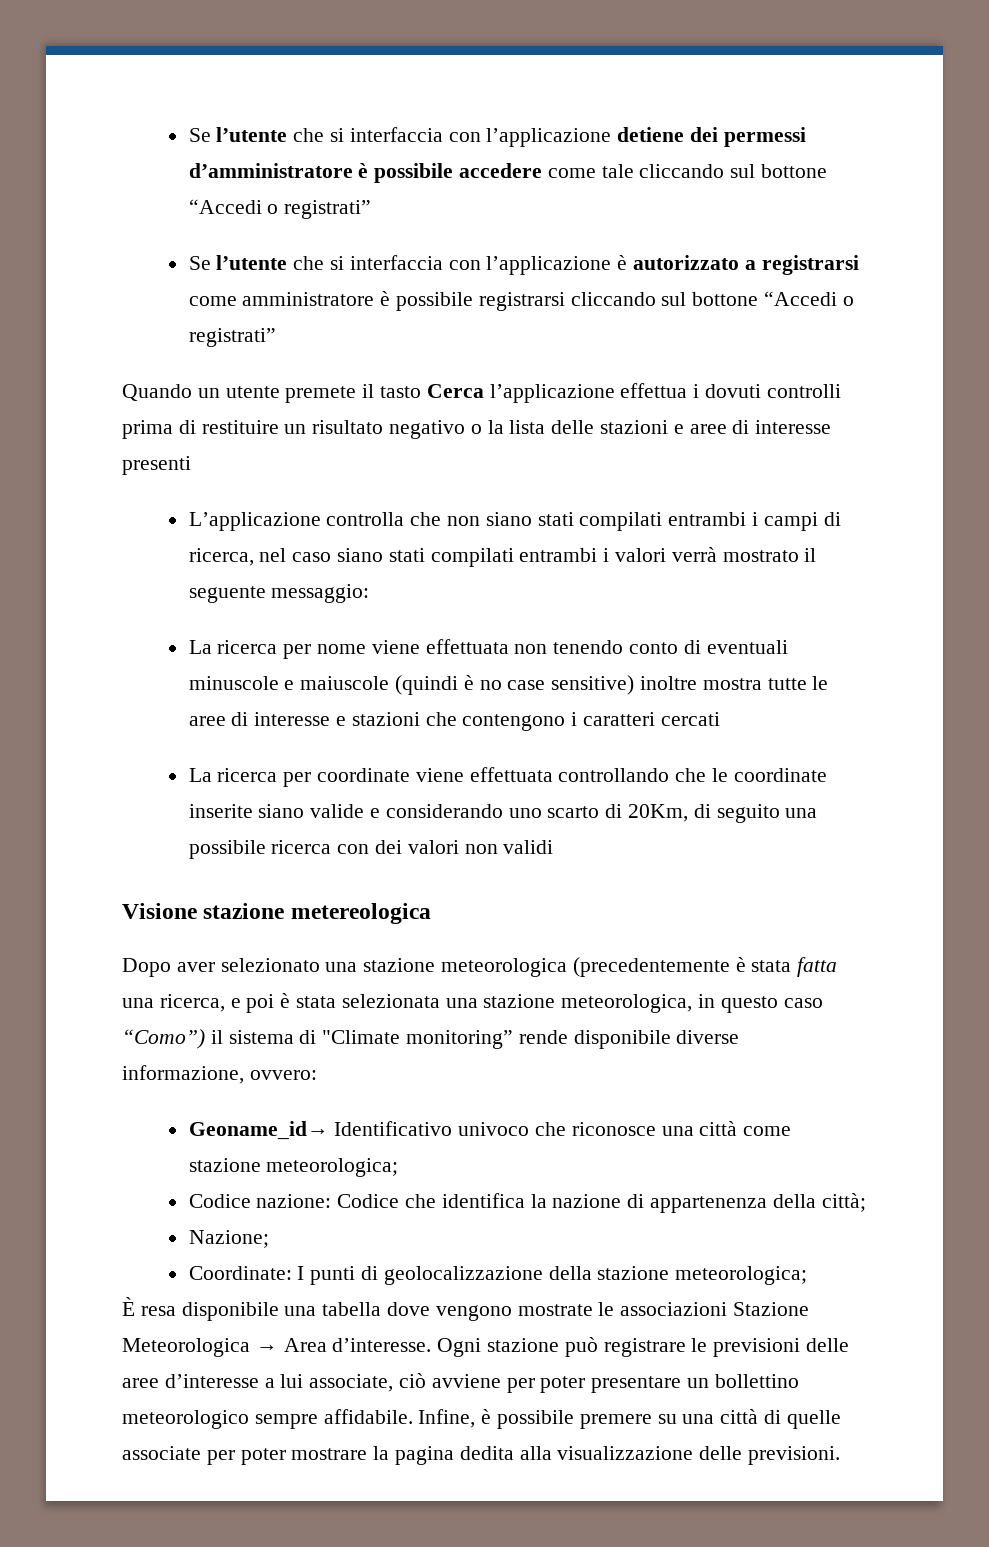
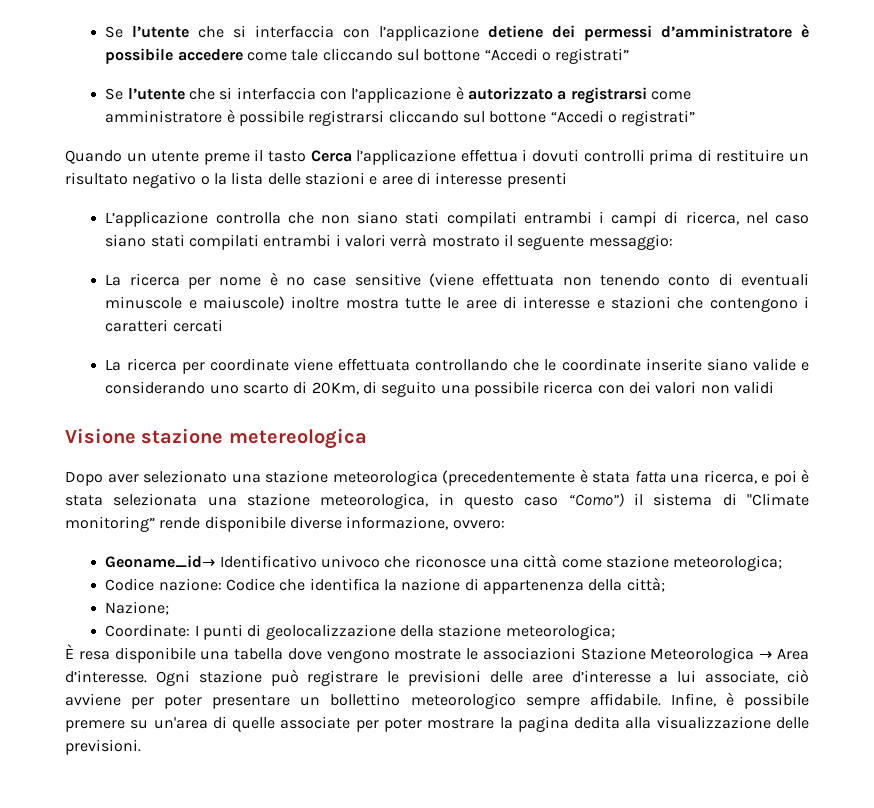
- Quando un utente premete il tasto Cerca l’applicazione effettua i dovuti controlli prima di restituire un risultato negativo o la lista delle stazioni e aree di interesse presenti
+ Quando un utente preme il tasto Cerca l’applicazione effettua i dovuti controlli prima di restituire un risultato negativo o la lista delle stazioni e aree di interesse presenti
- La ricerca per nome viene effettuata non tenendo conto di eventuali minuscole e maiuscole (quindi è no case sensitive) inoltre mostra tutte le aree di interesse e stazioni che contengono i caratteri cercati
+ La ricerca per nome è no case sensitive (viene effettuata non tenendo conto di eventuali minuscole e maiuscole) inoltre mostra tutte le aree di interesse e stazioni che contengono i caratteri cercati
- Infine, è possibile premere su una città di quelle associate per poter mostrare la pagina dedita alla visualizzazione delle previsioni.
+ Infine, è possibile premere su un'area di quelle associate per poter mostrare la pagina dedita alla visualizzazione delle previsioni.

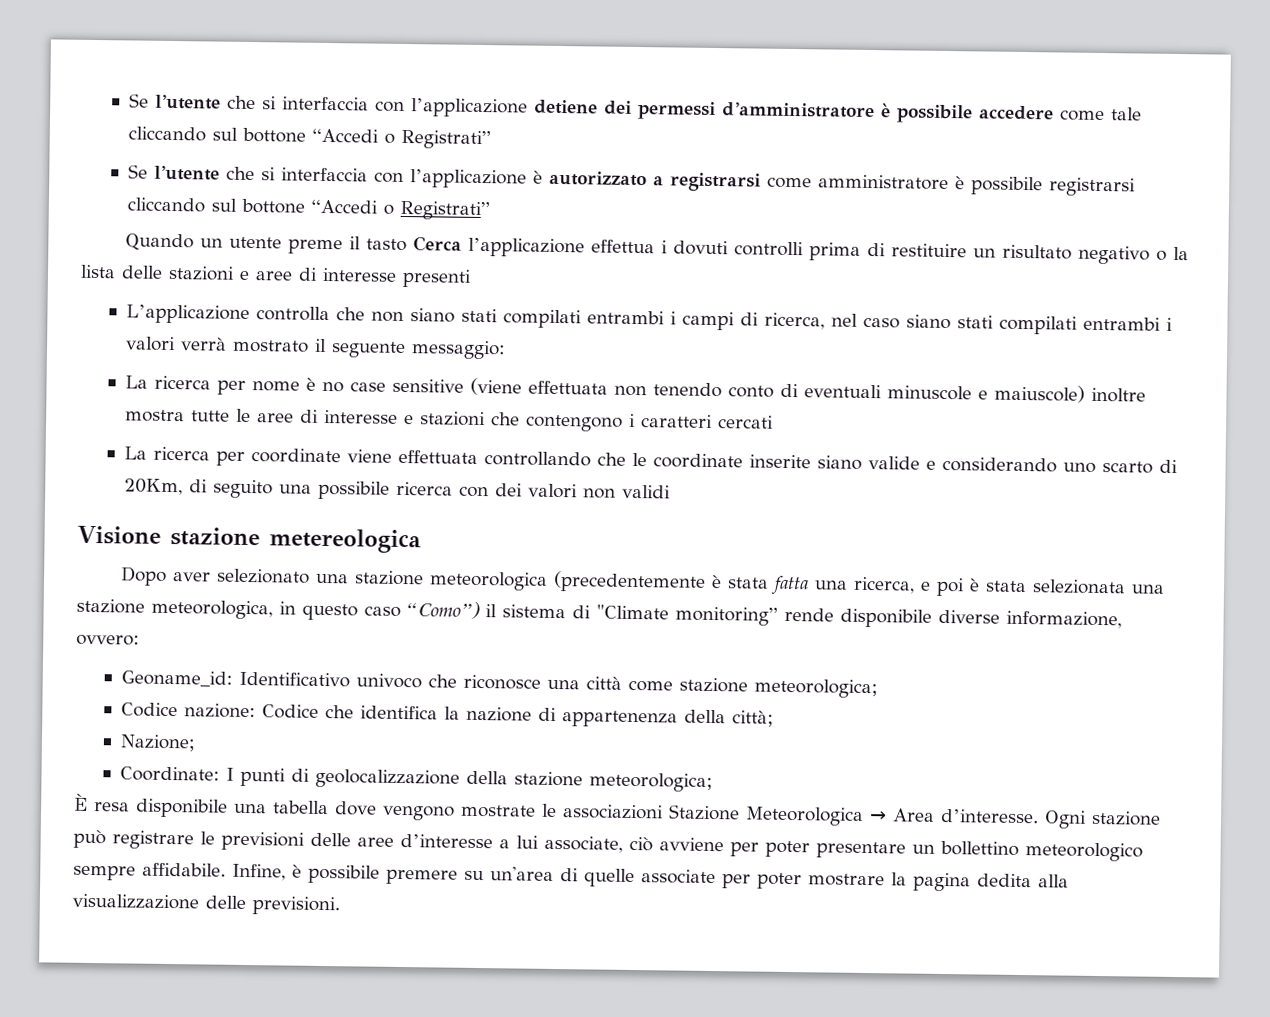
- Se l’utente che si interfaccia con l’applicazione detiene dei permessi d’amministratore è possibile accedere come tale cliccando sul bottone “Accedi o registrati”
+ Se l’utente che si interfaccia con l’applicazione detiene dei permessi d’amministratore è possibile accedere come tale cliccando sul bottone “Accedi o Registrati”
- Se l’utente che si interfaccia con l’applicazione è autorizzato a registrarsi come amministratore è possibile registrarsi cliccando sul bottone “Accedi o registrati”
+ Se l’utente che si interfaccia con l’applicazione è autorizzato a registrarsi come amministratore è possibile registrarsi cliccando sul bottone “Accedi o Registrati”
- Geoname_id→ Identificativo univoco che riconosce una città come stazione meteorologica;
+ Geoname_id: Identificativo univoco che riconosce una città come stazione meteorologica;

